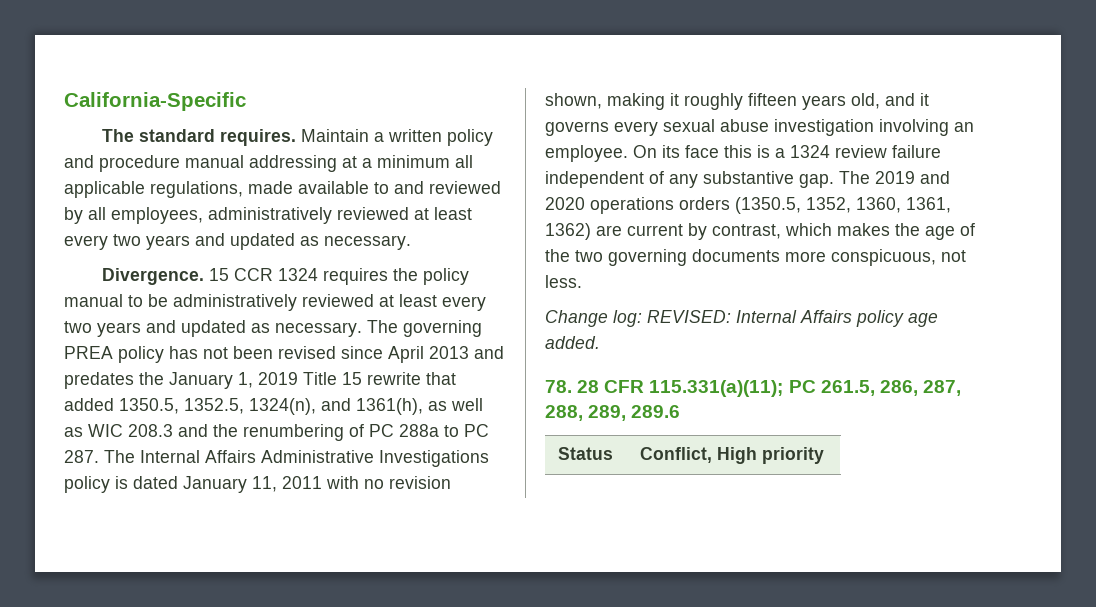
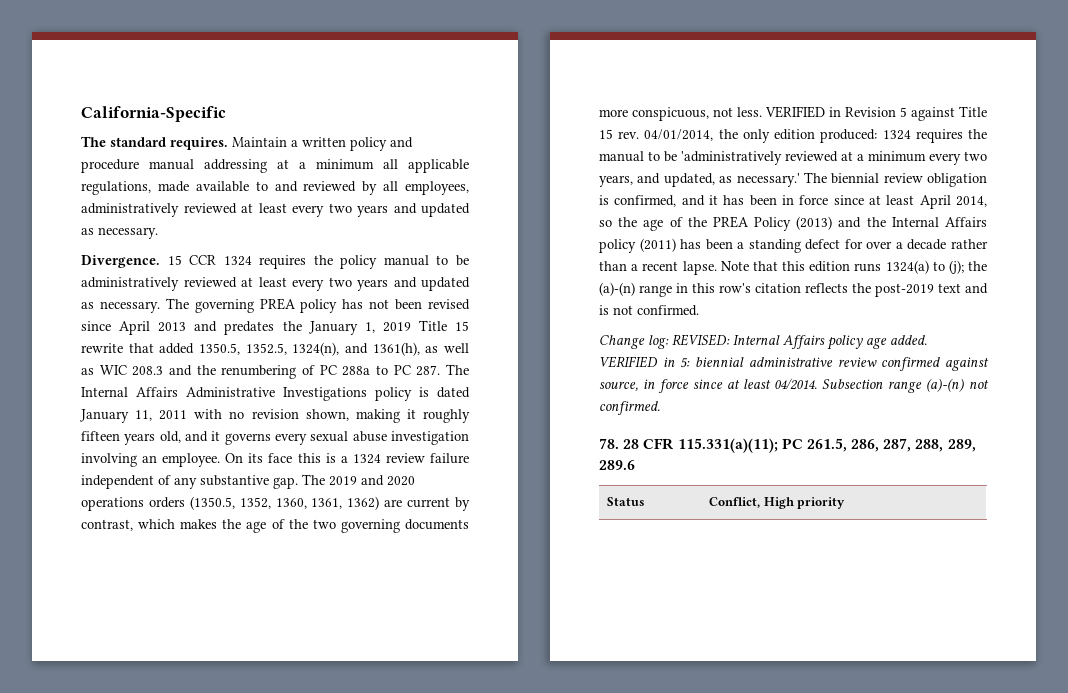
+ VERIFIED in Revision 5 against Title 15 rev. 04/01/2014, the only edition produced: 1324 requires the manual to be 'administratively reviewed at a minimum every two years, and updated, as necessary.' The biennial review obligation is confirmed, and it has been in force since at least April 2014, so the age of the PREA Policy (2013) and the Internal Affairs policy (2011) has been a standing defect for over a decade rather than a recent lapse. Note that this edition runs 1324(a) to (j); the (a)-(n) range in this row's citation reflects the post-2019 text and is not confirmed.
+ VERIFIED in 5: biennial administrative review confirmed against source, in force since at least 04/2014. Subsection range (a)-(n) not confirmed.

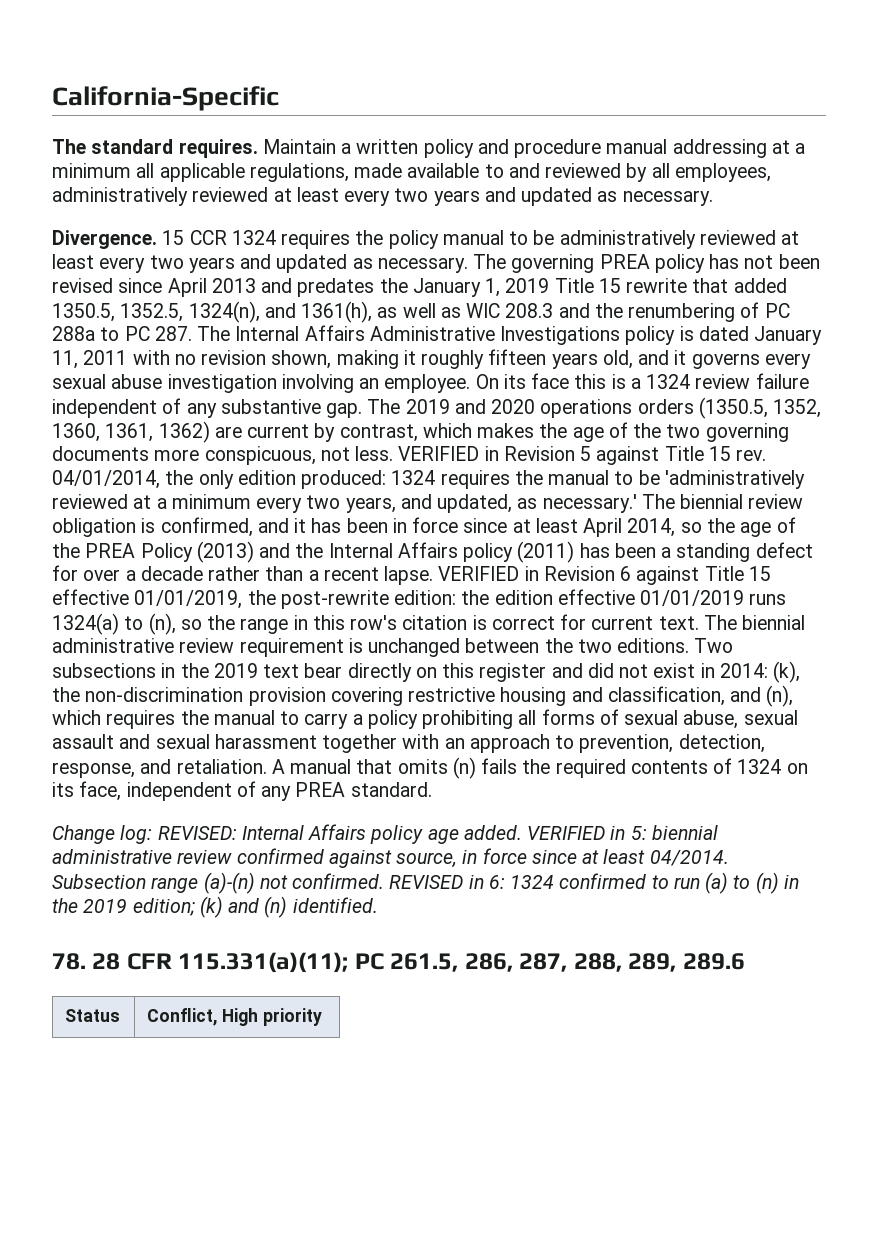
- Note that this edition runs 1324(a) to (j); the (a)-(n) range in this row's citation reflects the post-2019 text and is not confirmed.
+ VERIFIED in Revision 6 against Title 15 effective 01/01/2019, the post-rewrite edition: the edition effective 01/01/2019 runs 1324(a) to (n), so the range in this row's citation is correct for current text. The biennial administrative review requirement is unchanged between the two editions. Two subsections in the 2019 text bear directly on this register and did not exist in 2014: (k), the non-discrimination provision covering restrictive housing and classification, and (n), which requires the manual to carry a policy prohibiting all forms of sexual abuse, sexual assault and sexual harassment together with an approach to prevention, detection, response, and retaliation. A manual that omits (n) fails the required contents of 1324 on its face, independent of any PREA standard.
+ REVISED in 6: 1324 confirmed to run (a) to (n) in the 2019 edition; (k) and (n) identified.

